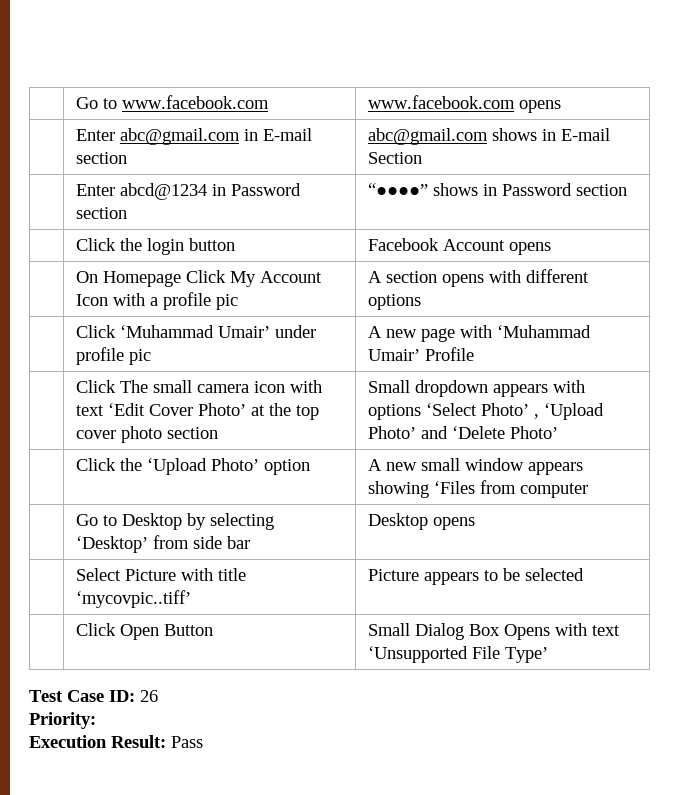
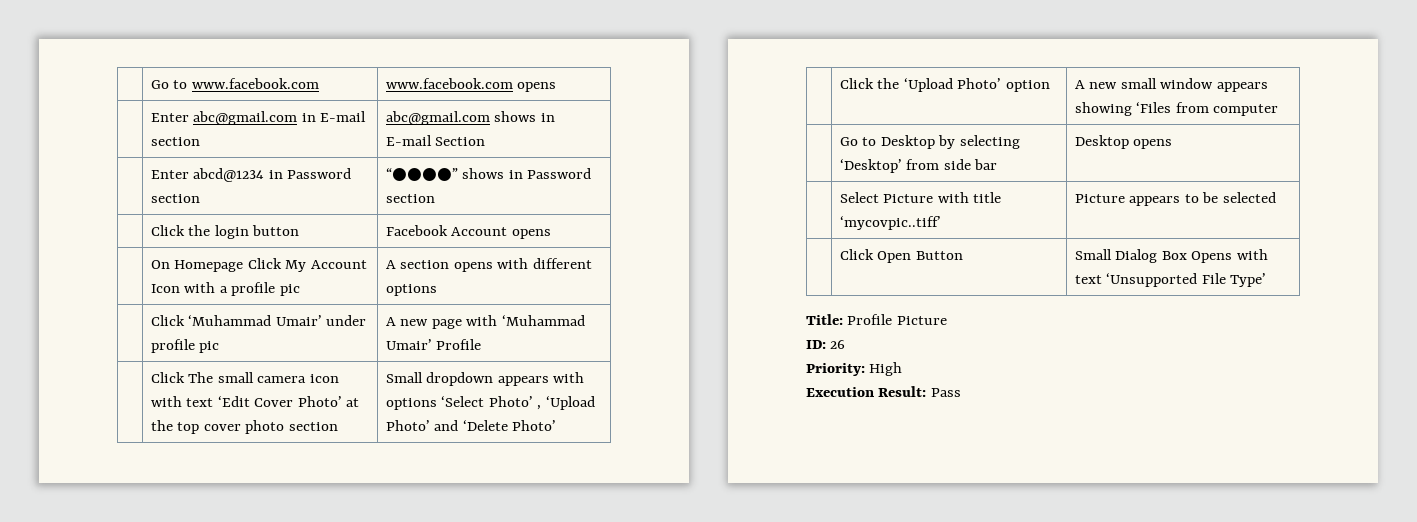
- Test Case ID: 26
+ Title: Profile Picture
+ ID: 26
- Priority:
+ Priority: High

